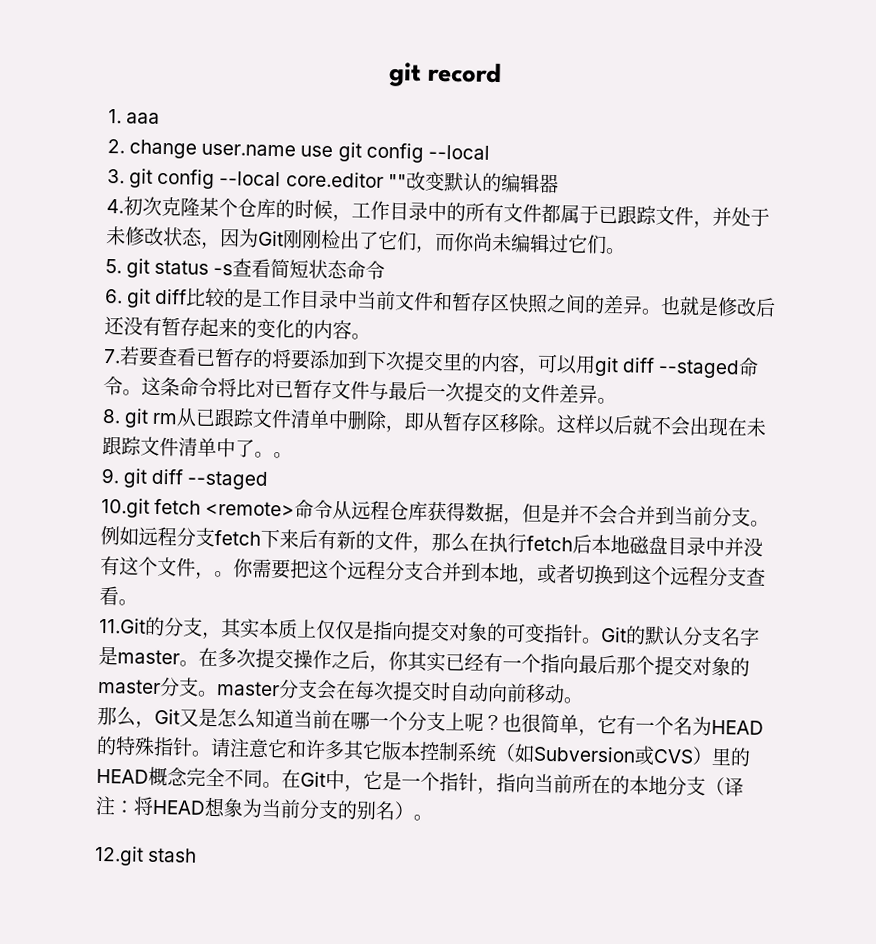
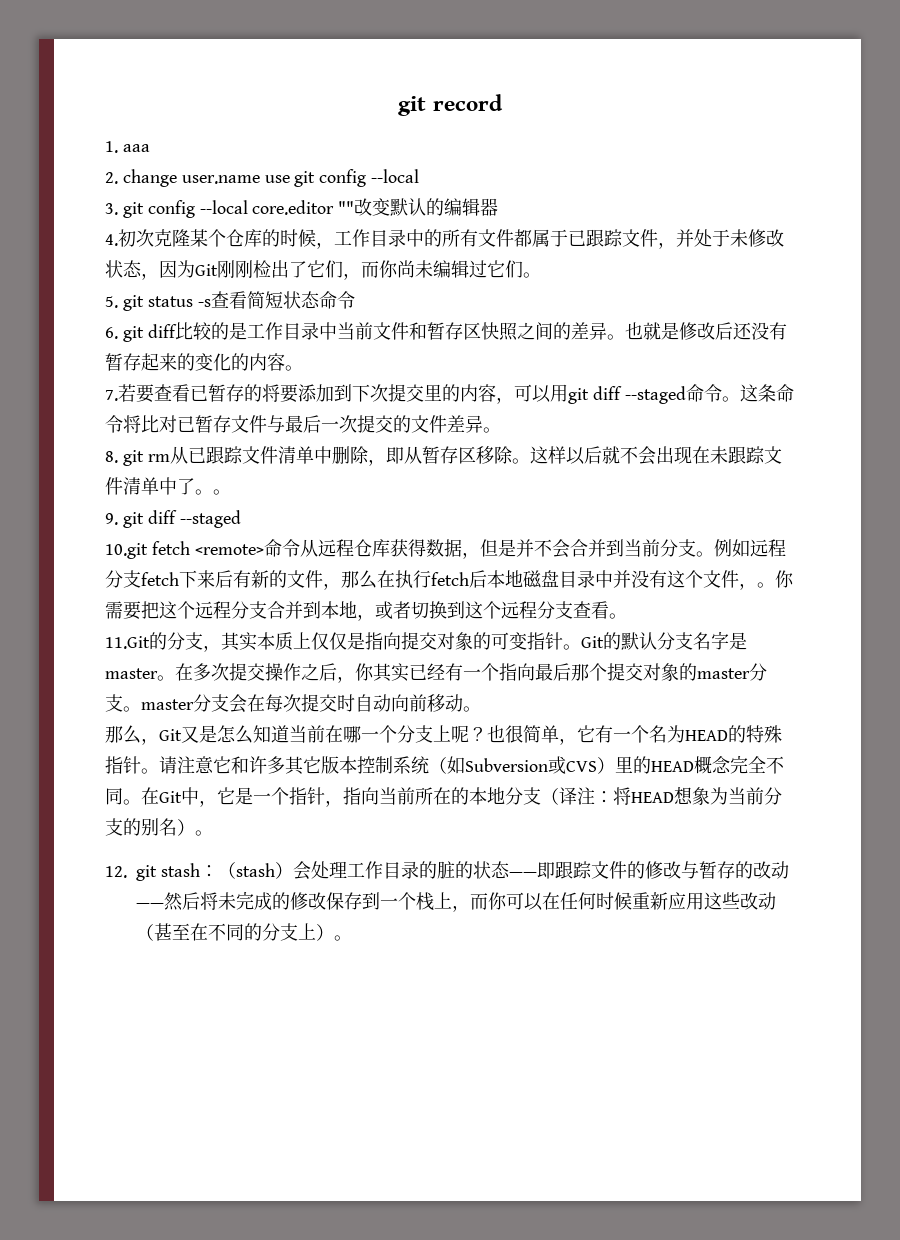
- 12.git stash
+ 12. git stash：（stash）会处理工作目录的脏的状态——即跟踪文件的修改与暂存的改动——然后将未完成的修改保存到一个栈上，而你可以在任何时候重新应用这些改动（甚至在不同的分支上）。

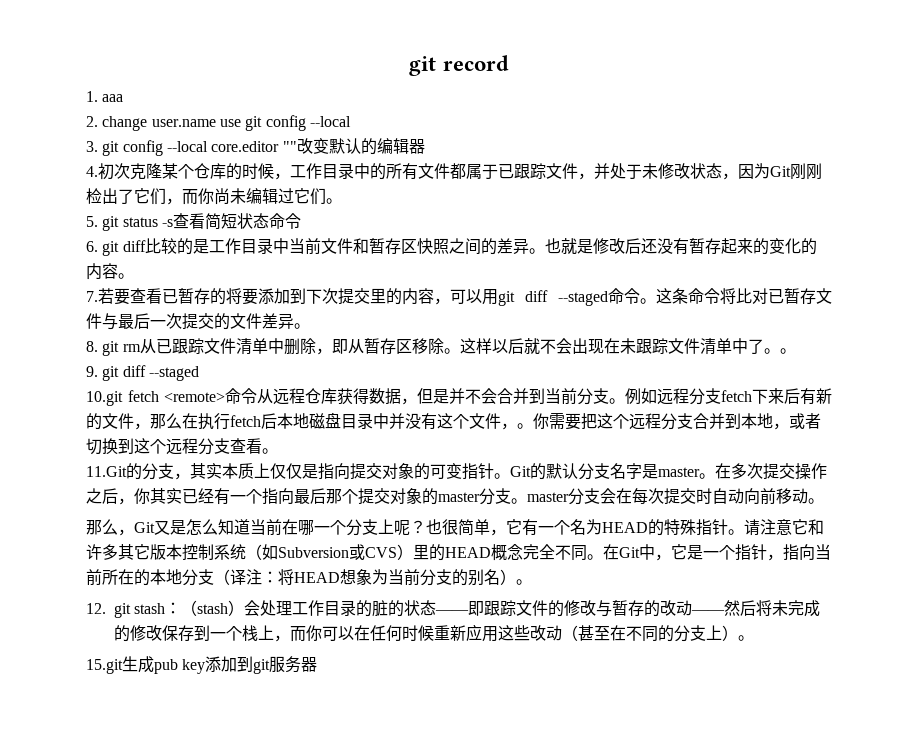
+ 15.git生成pub key添加到git服务器

